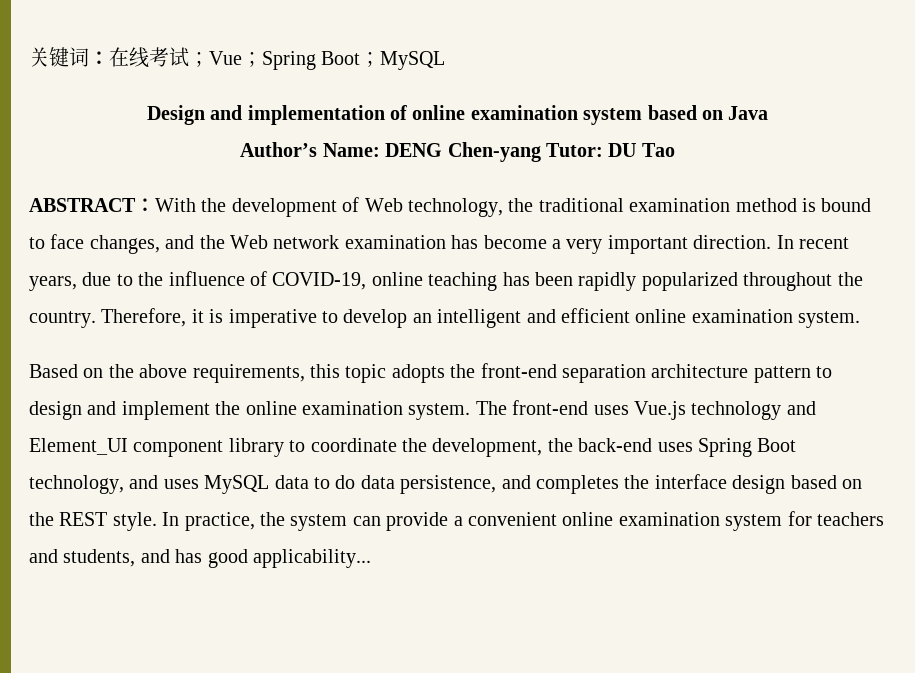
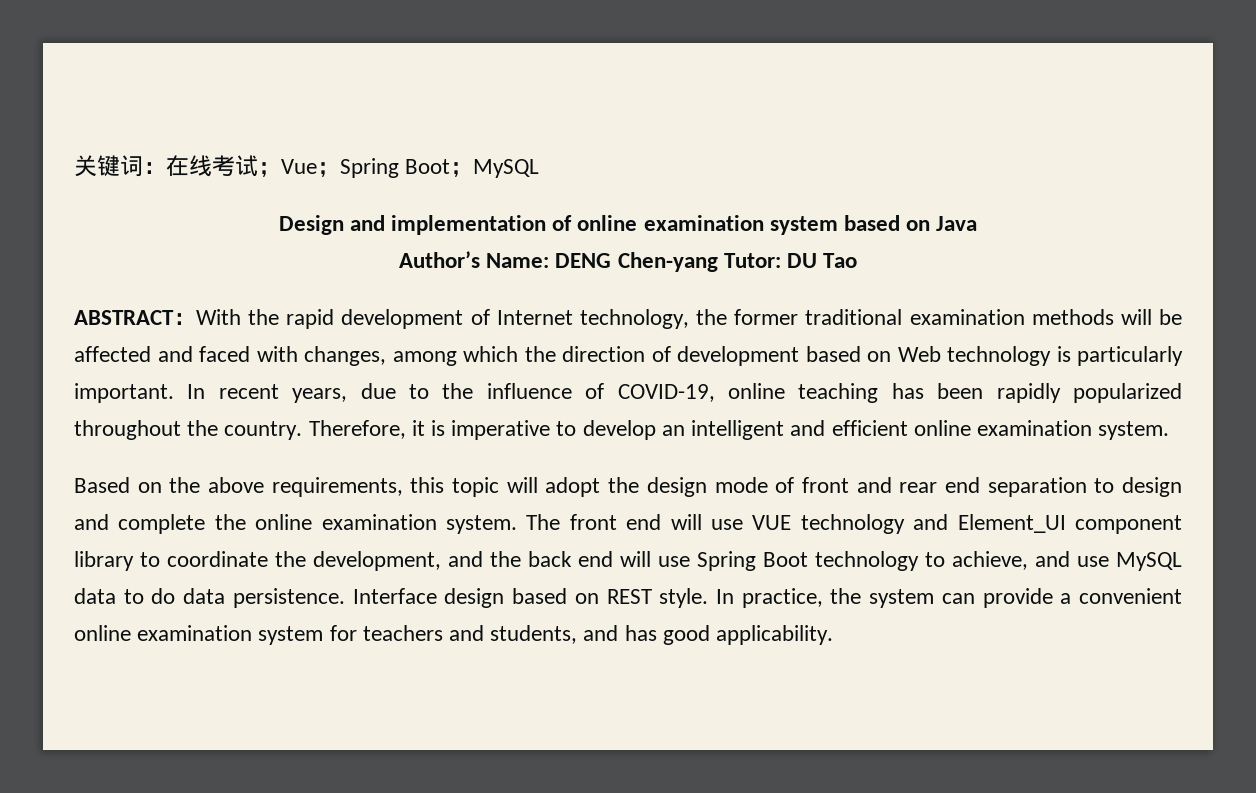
- ABSTRACT：With the development of Web technology, the traditional examination method is bound to face changes, and the Web network examination has become a very important direction.
+ ABSTRACT：With the rapid development of Internet technology, the former traditional examination methods will be affected and faced with changes, among which the direction of development based on Web technology is particularly important.
- Based on the above requirements, this topic adopts the front-end separation architecture pattern to design and implement the online examination system.
+ Based on the above requirements, this topic will adopt the design mode of front and rear end separation to design and complete the online examination system.
- The front-end uses Vue.js technology and Element_UI component library to coordinate the development, the back-end uses Spring Boot technology, and uses MySQL data to do data persistence, and completes the interface design based on the REST style.
+ The front end will use VUE technology and Element_UI component library to coordinate the development, and the back end will use Spring Boot technology to achieve, and use MySQL data to do data persistence. Interface design based on REST style.
- In practice, the system can provide a convenient online examination system for teachers and students, and has good applicability...
+ In practice, the system can provide a convenient online examination system for teachers and students, and has good applicability.

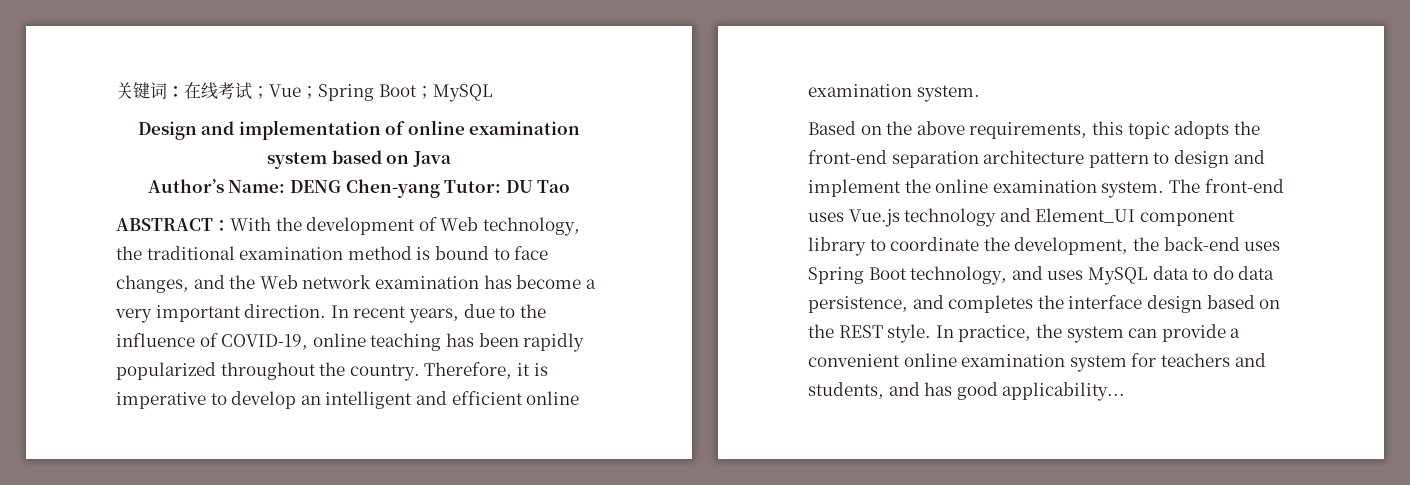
- ABSTRACT：With the rapid development of Internet technology, the former traditional examination methods will be affected and faced with changes, among which the direction of development based on Web technology is particularly important.
+ ABSTRACT：With the development of Web technology, the traditional examination method is bound to face changes, and the Web network examination has become a very important direction.
- Based on the above requirements, this topic will adopt the design mode of front and rear end separation to design and complete the online examination system.
+ Based on the above requirements, this topic adopts the front-end separation architecture pattern to design and implement the online examination system.
- The front end will use VUE technology and Element_UI component library to coordinate the development, and the back end will use Spring Boot technology to achieve, and use MySQL data to do data persistence. Interface design based on REST style.
+ The front-end uses Vue.js technology and Element_UI component library to coordinate the development, the back-end uses Spring Boot technology, and uses MySQL data to do data persistence, and completes the interface design based on the REST style.
- In practice, the system can provide a convenient online examination system for teachers and students, and has good applicability.
+ In practice, the system can provide a convenient online examination system for teachers and students, and has good applicability...

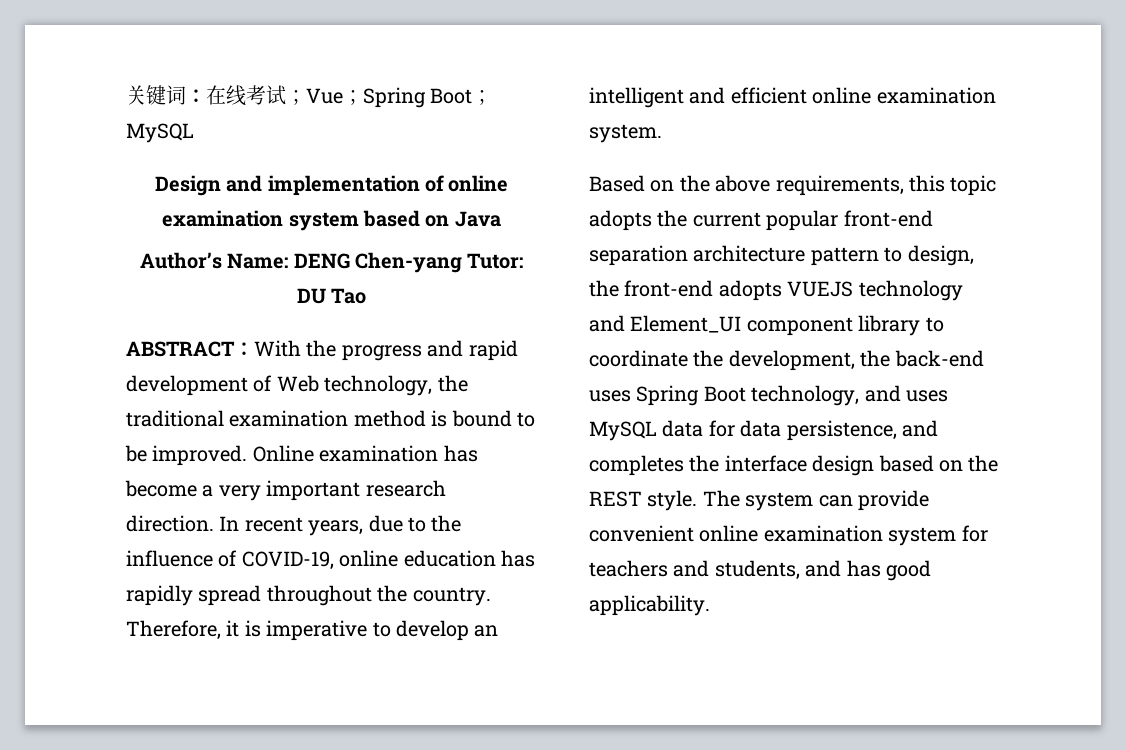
- ABSTRACT：With the development of Web technology, the traditional examination method is bound to face changes, and the Web network examination has become a very important direction.
+ ABSTRACT：With the progress and rapid development of Web technology, the traditional examination method is bound to be improved. Online examination has become a very important research direction.
- In recent years, due to the influence of COVID-19, online teaching has been rapidly popularized throughout the country.
+ In recent years, due to the influence of COVID-19, online education has rapidly spread throughout the country.
- Based on the above requirements, this topic adopts the front-end separation architecture pattern to design and implement the online examination system. The front-end uses Vue.js technology and Element_UI component library to coordinate the development, the back-end uses Spring Boot technology, and uses MySQL data to do data persistence, and completes the interface design based on the REST style.
+ Based on the above requirements, this topic adopts the current popular front-end separation architecture pattern to design, the front-end adopts VUEJS technology and Element_UI component library to coordinate the development, the back-end uses Spring Boot technology, and uses MySQL data for data persistence, and completes the interface design based on the REST style.
- In practice, the system can provide a convenient online examination system for teachers and students, and has good applicability...
+ The system can provide convenient online examination system for teachers and students, and has good applicability.

